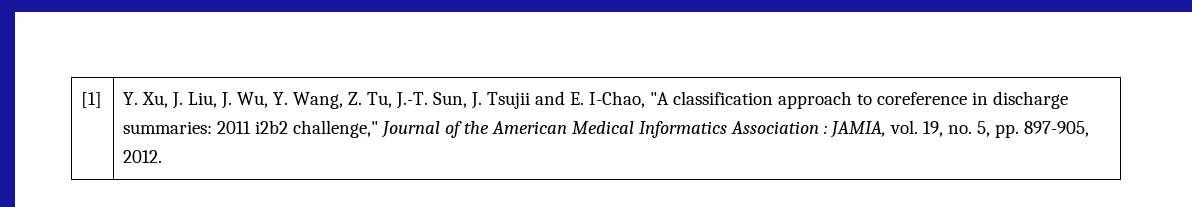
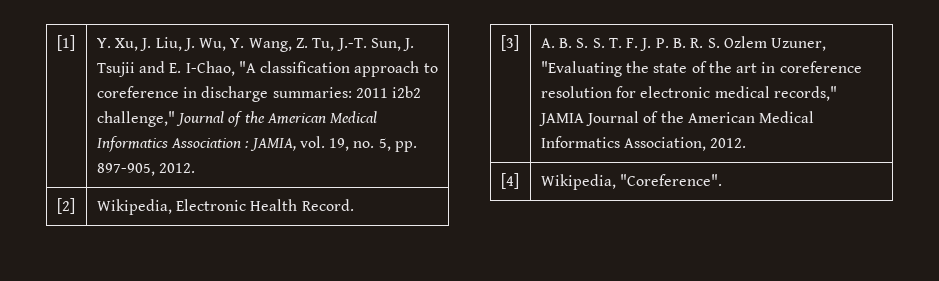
+ [2] | Wikipedia, Electronic Health Record.
+ [3] | A. B. S. S. T. F. J. P. B. R. S. Ozlem Uzuner, "Evaluating the state of the art in coreference resolution for electronic medical records," JAMIA Journal of the American Medical Informatics Association, 2012.
+ [4] | Wikipedia, "Coreference".

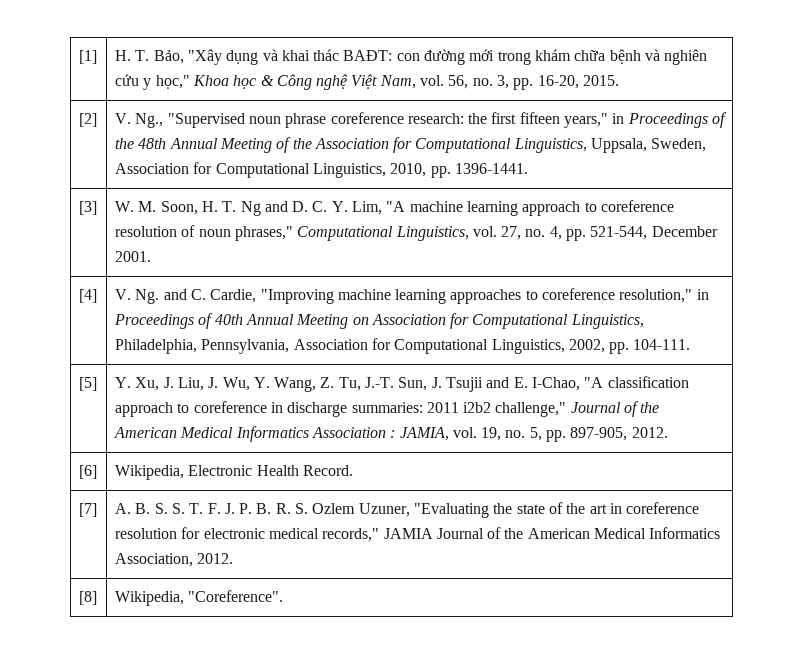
+ H. T. Bảo, "Xây dụng và khai thác BAĐT: con đường mới trong khám chữa bệnh và nghiên cứu y học," Khoa học & Công nghệ Việt Nam, vol. 56, no. 3, pp. 16-20, 2015.
+ [2] | V. Ng., "Supervised noun phrase coreference research: the first fifteen years," in Proceedings of the 48th Annual Meeting of the Association for Computational Linguistics, Uppsala, Sweden, Association for Computational Linguistics, 2010, pp. 1396-1441.
+ [3] | W. M. Soon, H. T. Ng and D. C. Y. Lim, "A machine learning approach to coreference resolution of noun phrases," Computational Linguistics, vol. 27, no. 4, pp. 521-544, December 2001.
+ [4] | V. Ng. and C. Cardie, "Improving machine learning approaches to coreference resolution," in Proceedings of 40th Annual Meeting on Association for Computational Linguistics, Philadelphia, Pennsylvania, Association for Computational Linguistics, 2002, pp. 104-111.
+ [5]
- [2] | Wikipedia, Electronic Health Record.
+ [6] | Wikipedia, Electronic Health Record.
- [3] | A. B. S. S. T. F. J. P. B. R. S. Ozlem Uzuner, "Evaluating the state of the art in coreference resolution for electronic medical records," JAMIA Journal of the American Medical Informatics Association, 2012.
+ [7] | A. B. S. S. T. F. J. P. B. R. S. Ozlem Uzuner, "Evaluating the state of the art in coreference resolution for electronic medical records," JAMIA Journal of the American Medical Informatics Association, 2012.
- [4] | Wikipedia, "Coreference".
+ [8] | Wikipedia, "Coreference".

